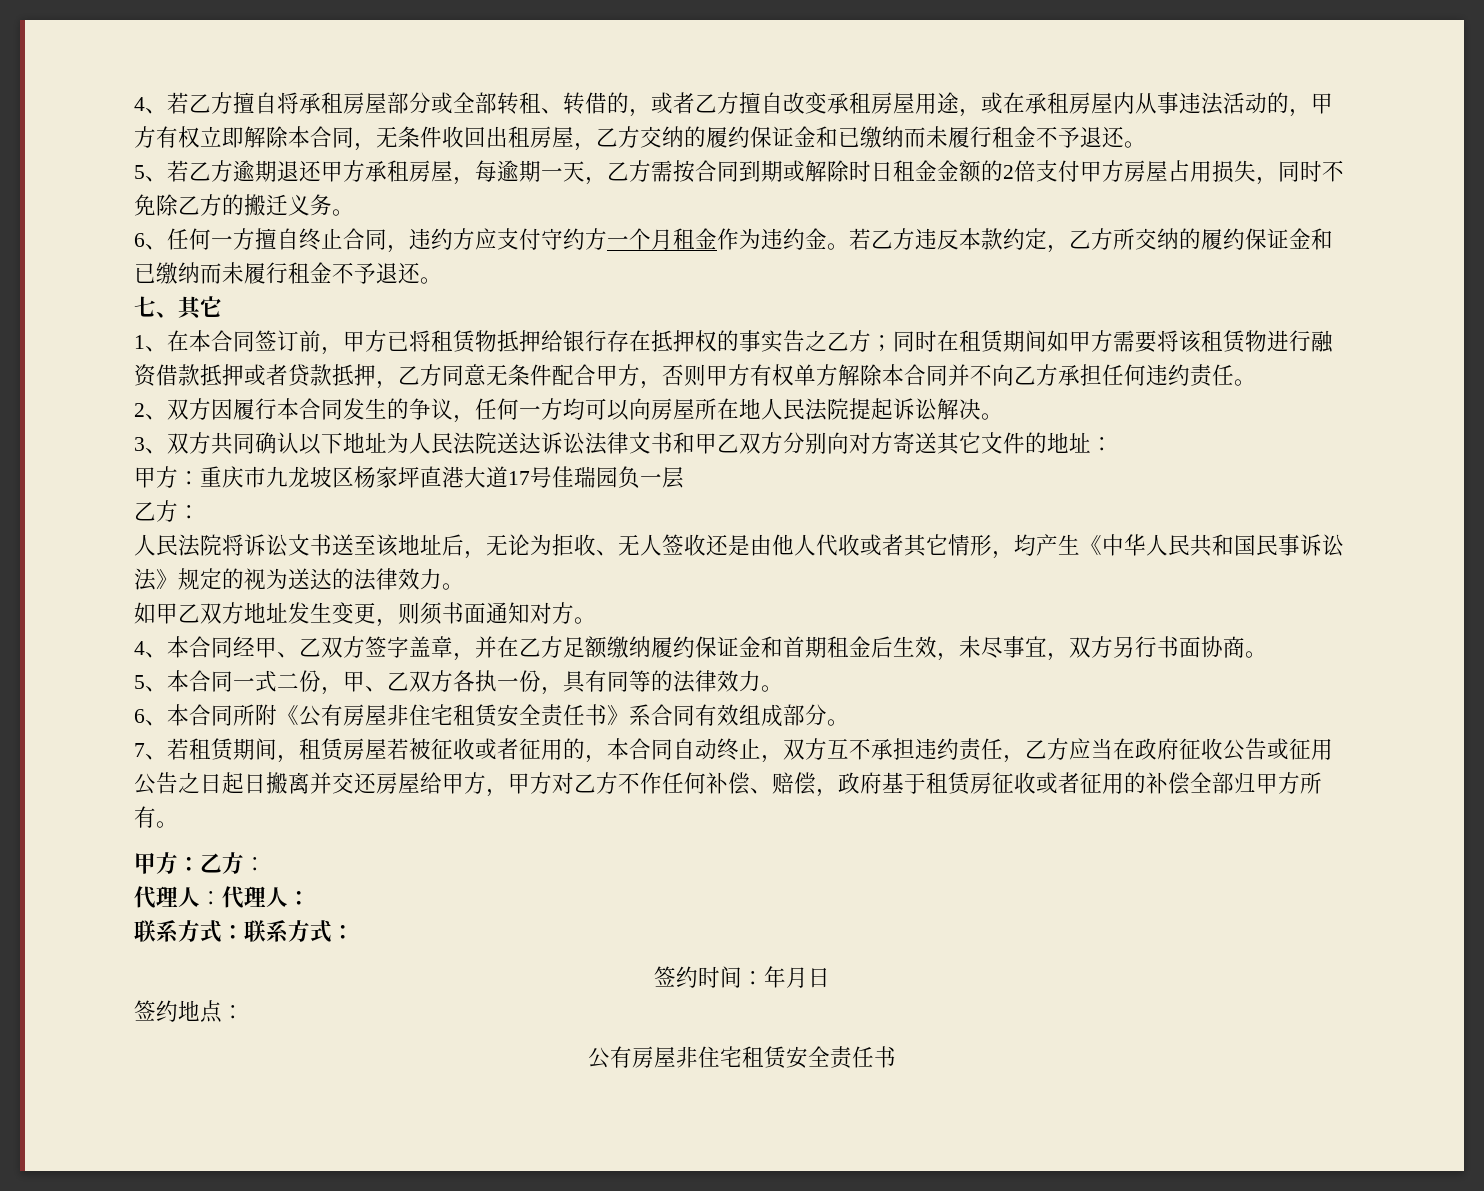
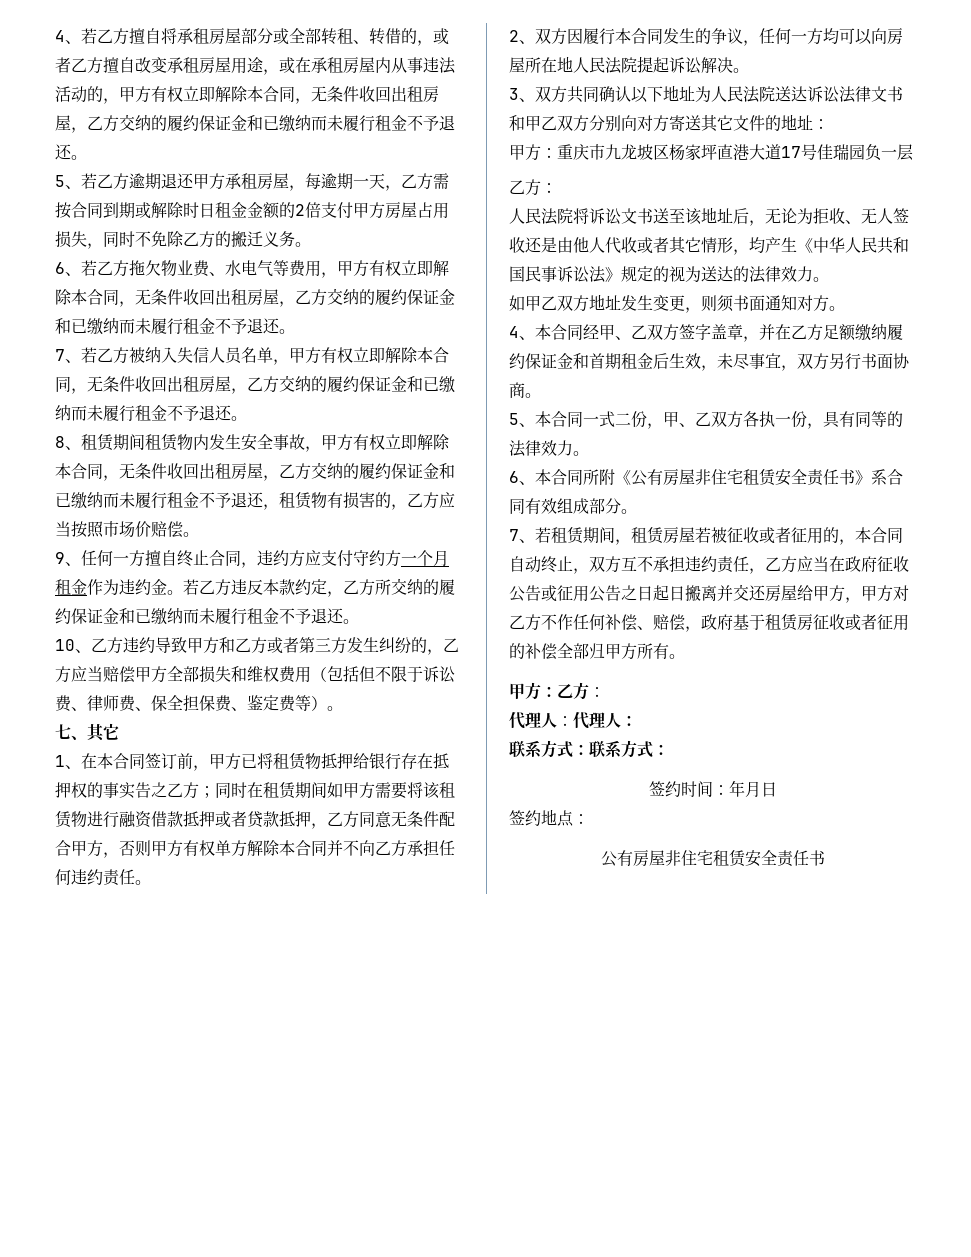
- 6、任何一方擅自终止合同，违约方应支付守约方一个月租金作为违约金。
+ 6、若乙方拖欠物业费、水电气等费用，甲方有权立即解除本合同，无条件收回出租房屋，乙方交纳的履约保证金和已缴纳而未履行租金不予退还。
+ 7、若乙方被纳入失信人员名单，甲方有权立即解除本合同，无条件收回出租房屋，乙方交纳的履约保证金和已缴纳而未履行租金不予退还。
+ 8、租赁期间租赁物内发生安全事故，甲方有权立即解除本合同，无条件收回出租房屋，乙方交纳的履约保证金和已缴纳而未履行租金不予退还，租赁物有损害的，乙方应当按照市场价赔偿。
+ 9、任何一方擅自终止合同，违约方应支付守约方一个月租金作为违约金。
+ 10、乙方违约导致甲方和乙方或者第三方发生纠纷的，乙方应当赔偿甲方全部损失和维权费用（包括但不限于诉讼费、律师费、保全担保费、鉴定费等）。

